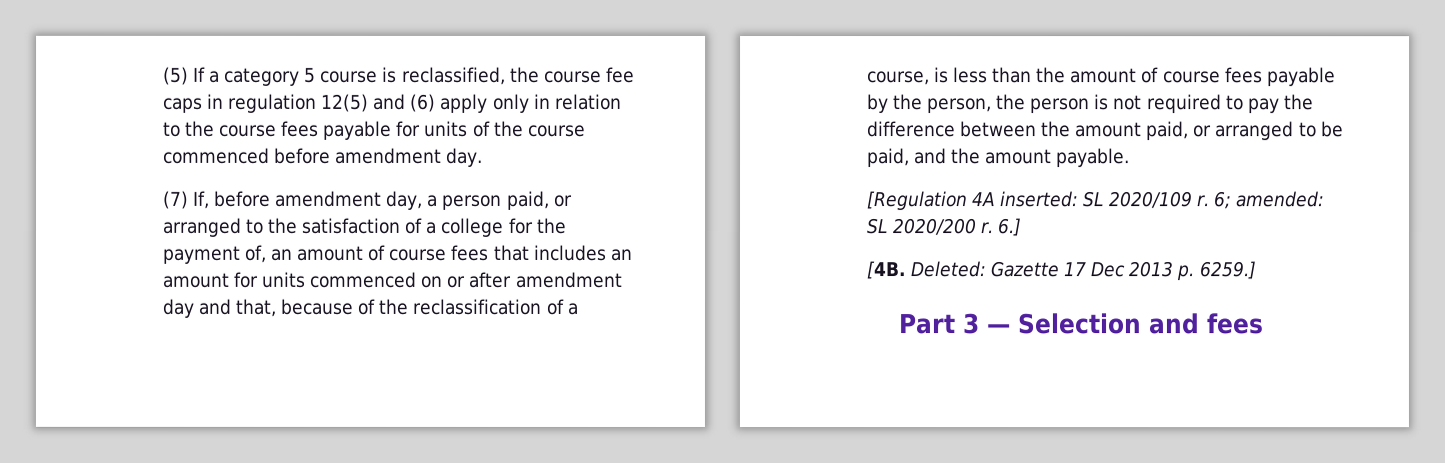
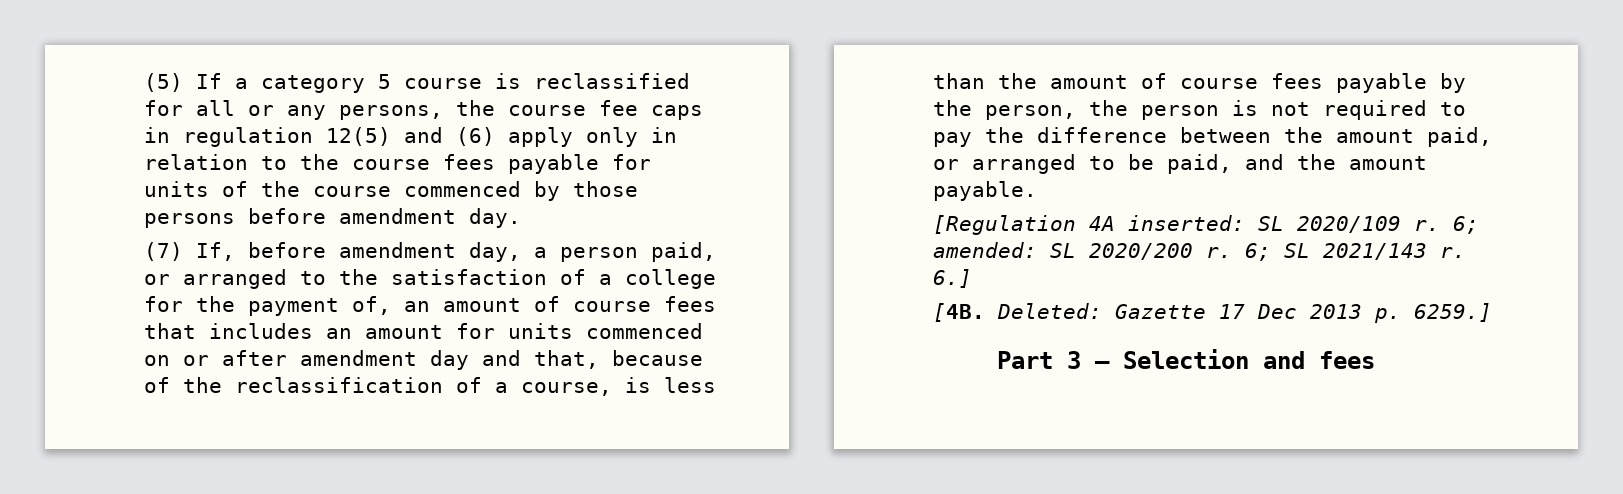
- (5) If a category 5 course is reclassified, the course fee caps in regulation 12(5) and (6) apply only in relation to the course fees payable for units of the course commenced before amendment day.
+ (5) If a category 5 course is reclassified for all or any persons, the course fee caps in regulation 12(5) and (6) apply only in relation to the course fees payable for units of the course commenced by those persons before amendment day.
+ 6; SL 2021/143 r.

